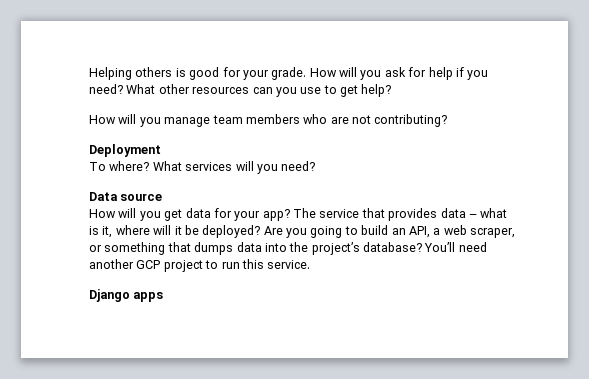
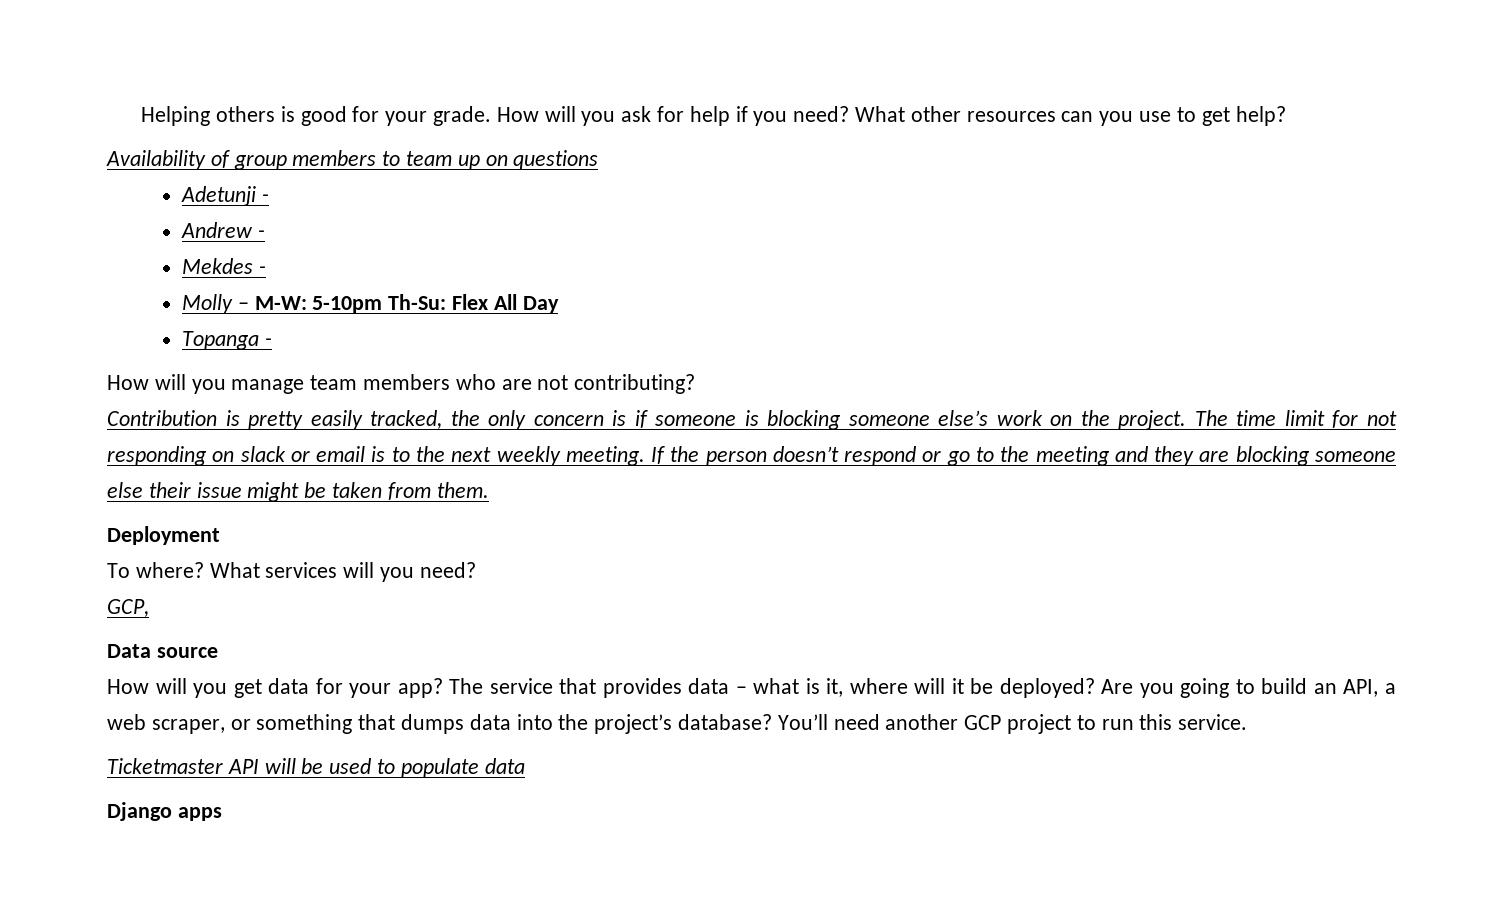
+ Availability of group members to team up on questions
+ Adetunji -
+ Andrew -
+ Mekdes -
+ Molly – M-W: 5-10pm Th-Su: Flex All Day
+ Topanga -
+ Contribution is pretty easily tracked, the only concern is if someone is blocking someone else’s work on the project. The time limit for not responding on slack or email is to the next weekly meeting. If the person doesn’t respond or go to the meeting and they are blocking someone else their issue might be taken from them.
+ GCP,
+ Ticketmaster API will be used to populate data

